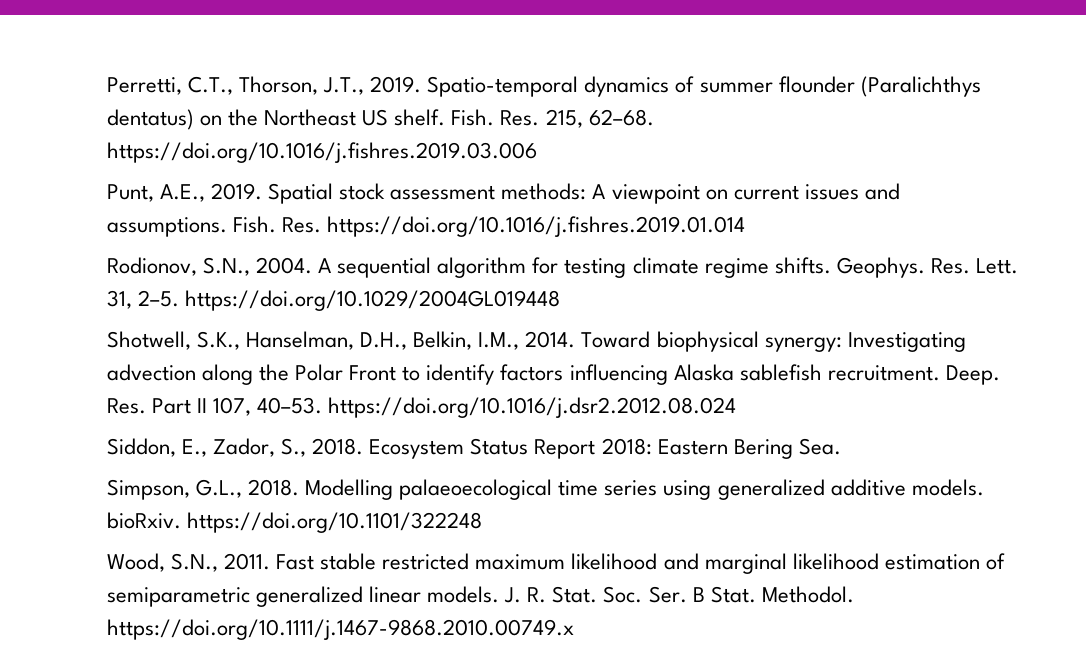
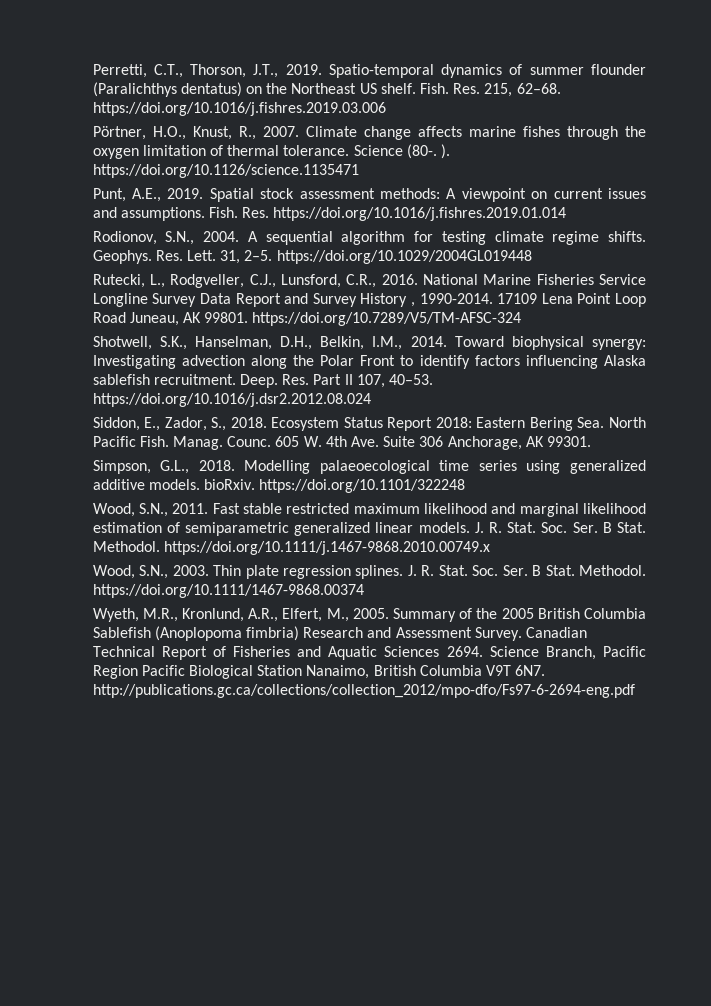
+ Pörtner, H.O., Knust, R., 2007. Climate change affects marine fishes through the oxygen limitation of thermal tolerance. Science (80-. ). https://doi.org/10.1126/science.1135471
+ Rutecki, L., Rodgveller, C.J., Lunsford, C.R., 2016. National Marine Fisheries Service Longline Survey Data Report and Survey History , 1990-2014. 17109 Lena Point Loop Road Juneau, AK 99801. https://doi.org/10.7289/V5/TM-AFSC-324
- Ecosystem Status Report 2018: Eastern Bering Sea.
+ Ecosystem Status Report 2018: Eastern Bering Sea. North Pacific Fish. Manag. Counc. 605 W. 4th Ave. Suite 306 Anchorage, AK 99301.
+ Wood, S.N., 2003. Thin plate regression splines. J. R. Stat. Soc. Ser. B Stat. Methodol. https://doi.org/10.1111/1467-9868.00374
+ Wyeth, M.R., Kronlund, A.R., Elfert, M., 2005. Summary of the 2005 British Columbia Sablefish (Anoplopoma fimbria) Research and Assessment Survey. Canadian Technical Report of Fisheries and Aquatic Sciences 2694. Science Branch, Pacific Region Pacific Biological Station Nanaimo, British Columbia V9T 6N7. http://publications.gc.ca/collections/collection_2012/mpo-dfo/Fs97-6-2694-eng.pdf

